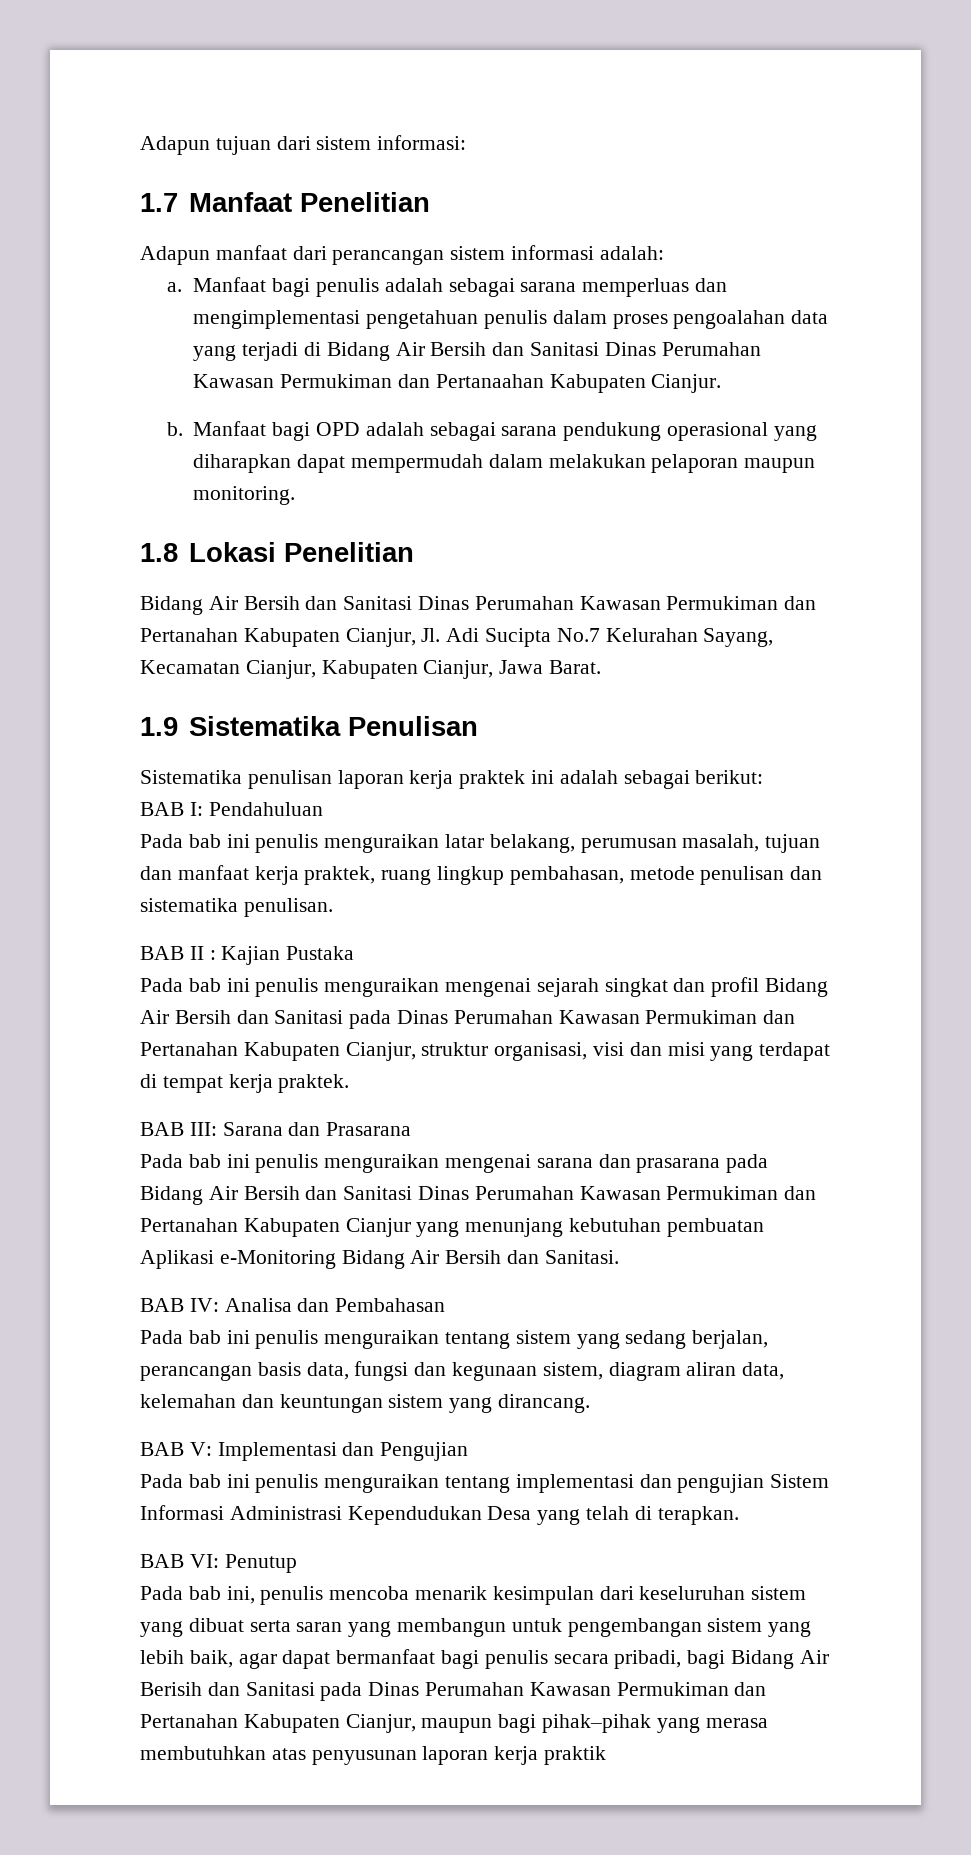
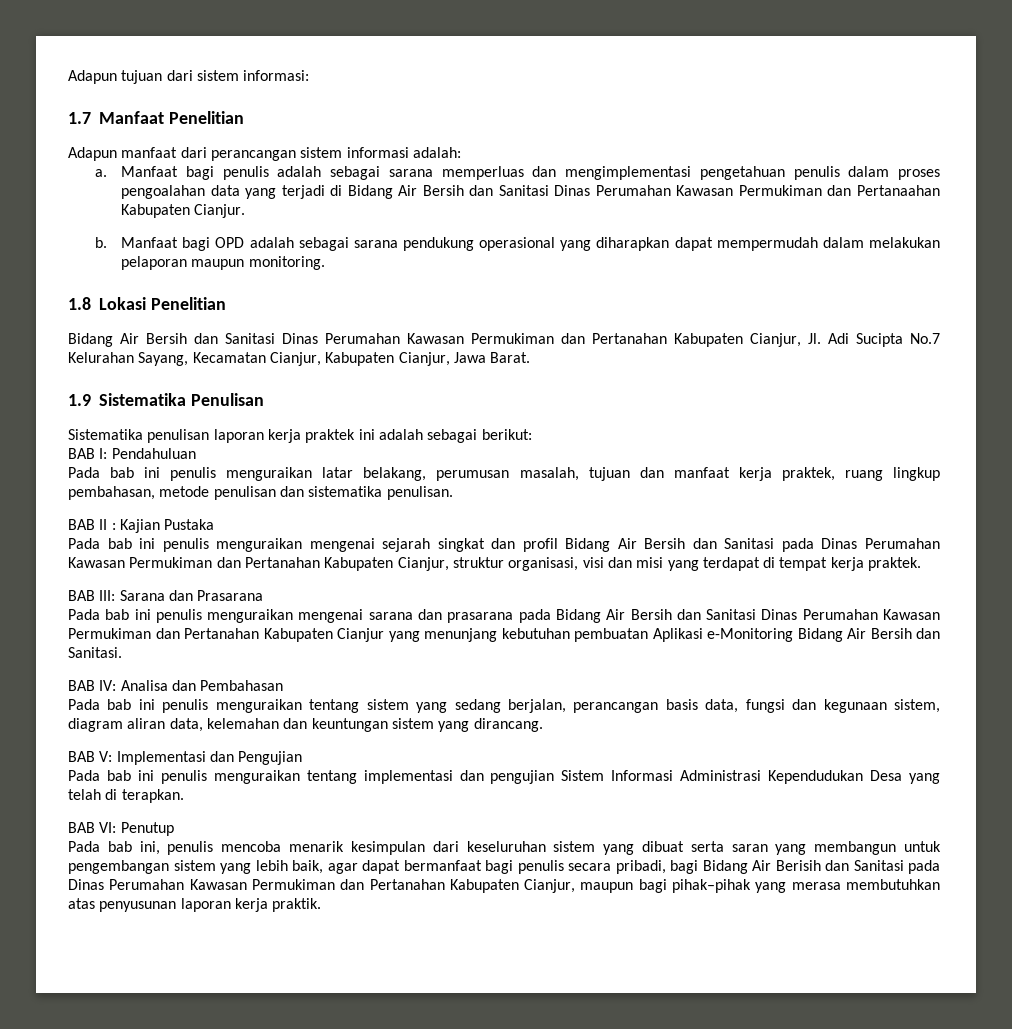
- Pada bab ini, penulis mencoba menarik kesimpulan dari keseluruhan sistem yang dibuat serta saran yang membangun untuk pengembangan sistem yang lebih baik, agar dapat bermanfaat bagi penulis secara pribadi, bagi Bidang Air Berisih dan Sanitasi pada Dinas Perumahan Kawasan Permukiman dan Pertanahan Kabupaten Cianjur, maupun bagi pihak–pihak yang merasa membutuhkan atas penyusunan laporan kerja praktik
+ Pada bab ini, penulis mencoba menarik kesimpulan dari keseluruhan sistem yang dibuat serta saran yang membangun untuk pengembangan sistem yang lebih baik, agar dapat bermanfaat bagi penulis secara pribadi, bagi Bidang Air Berisih dan Sanitasi pada Dinas Perumahan Kawasan Permukiman dan Pertanahan Kabupaten Cianjur, maupun bagi pihak–pihak yang merasa membutuhkan atas penyusunan laporan kerja praktik.

